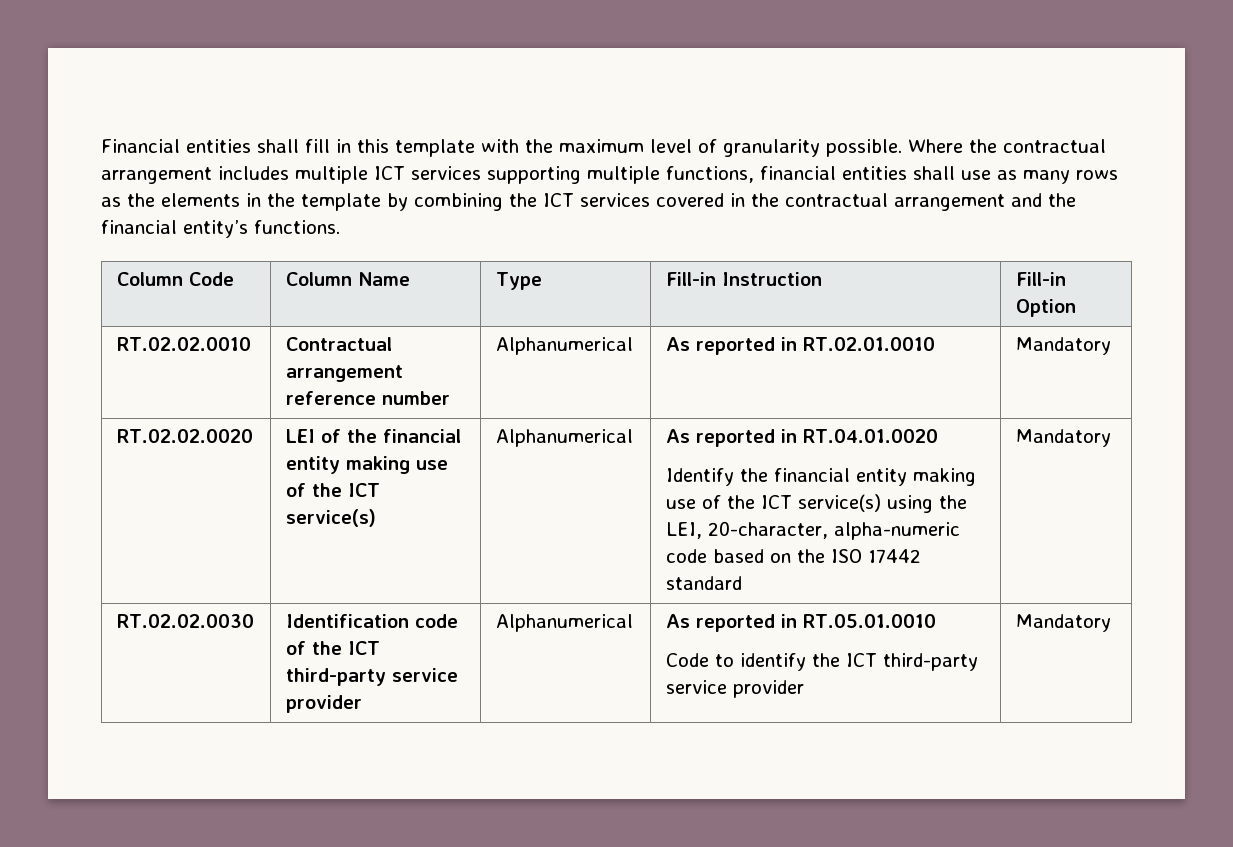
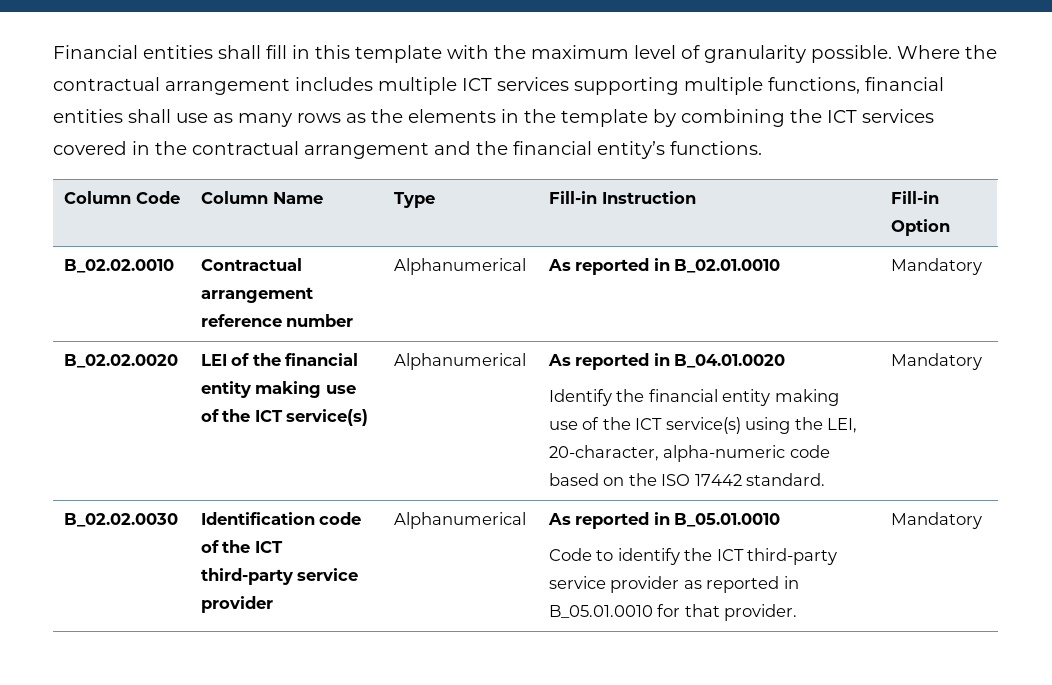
- RT.02.02.0010 | Contractual arrangement reference number | Alphanumerical | As reported in RT.02.01.0010 | Mandatory
- RT.02.02.0020 | LEI of the financial entity making use of the ICT service(s) | Alphanumerical | As reported in RT.04.01.0020
- Identify the financial entity making use of the ICT service(s) using the LEI, 20-character, alpha-numeric code based on the ISO 17442 standard | Mandatory
- RT.02.02.0030 | Identification code of the ICT third-party service provider | Alphanumerical | As reported in RT.05.01.0010
- Code to identify the ICT third-party service provider | Mandatory
+ B_02.02.0010 | Contractual arrangement reference number | Alphanumerical | As reported in B_02.01.0010 | Mandatory
+ B_02.02.0020 | LEI of the financial entity making use of the ICT service(s) | Alphanumerical | As reported in B_04.01.0020
+ Identify the financial entity making use of the ICT service(s) using the LEI, 20-character, alpha-numeric code based on the ISO 17442 standard. | Mandatory
+ B_02.02.0030 | Identification code of the ICT third-party service provider | Alphanumerical | As reported in B_05.01.0010
+ Code to identify the ICT third-party service provider as reported in B_05.01.0010 for that provider. | Mandatory

